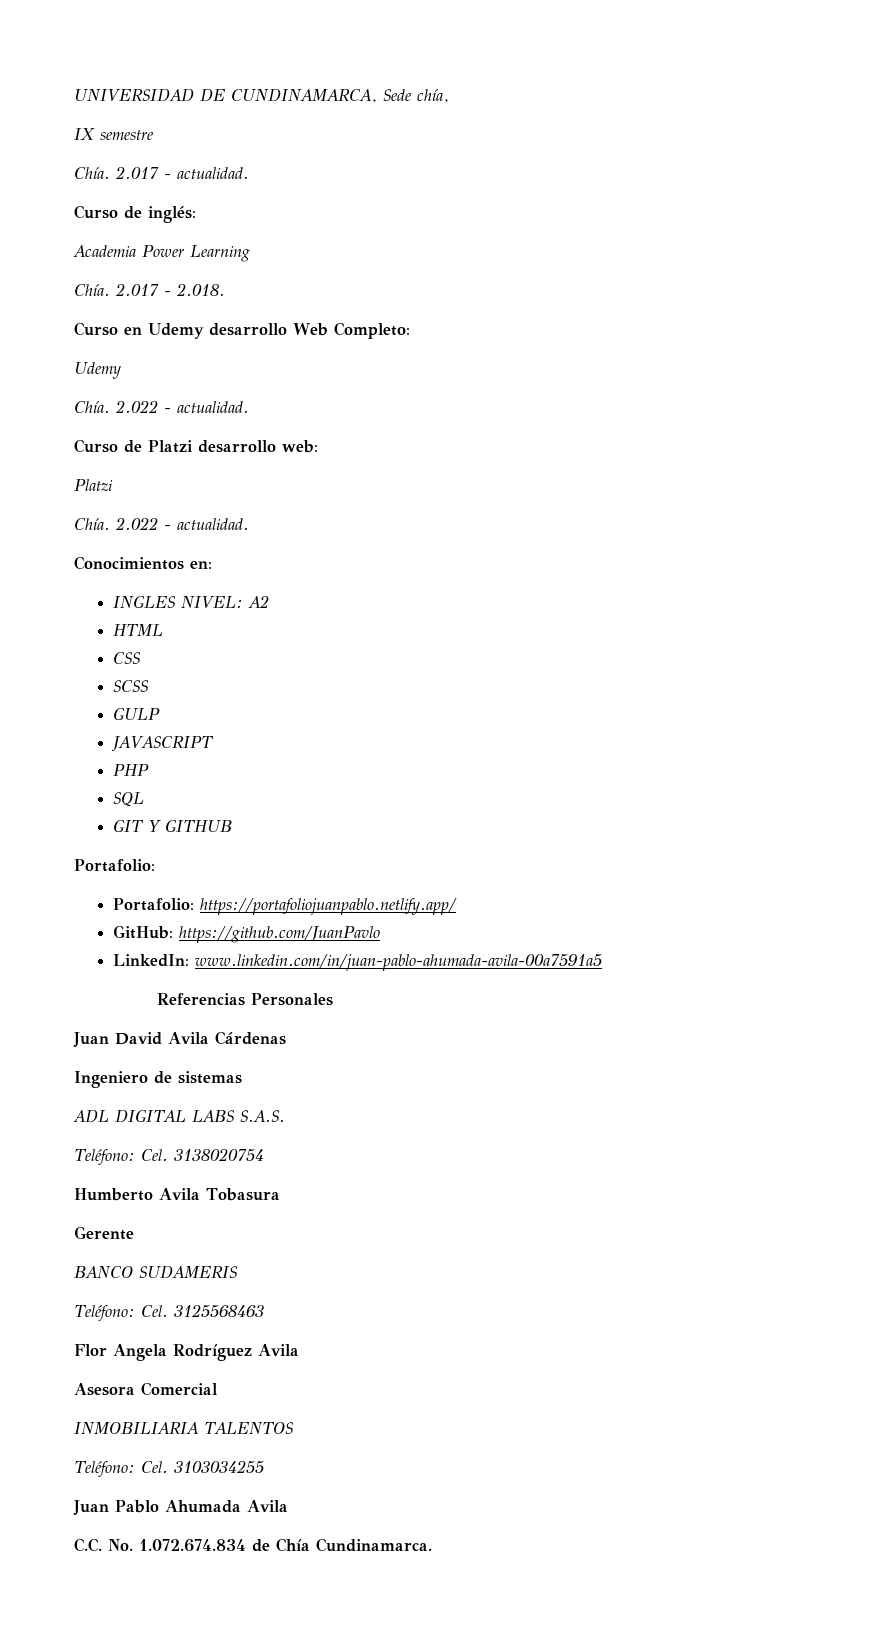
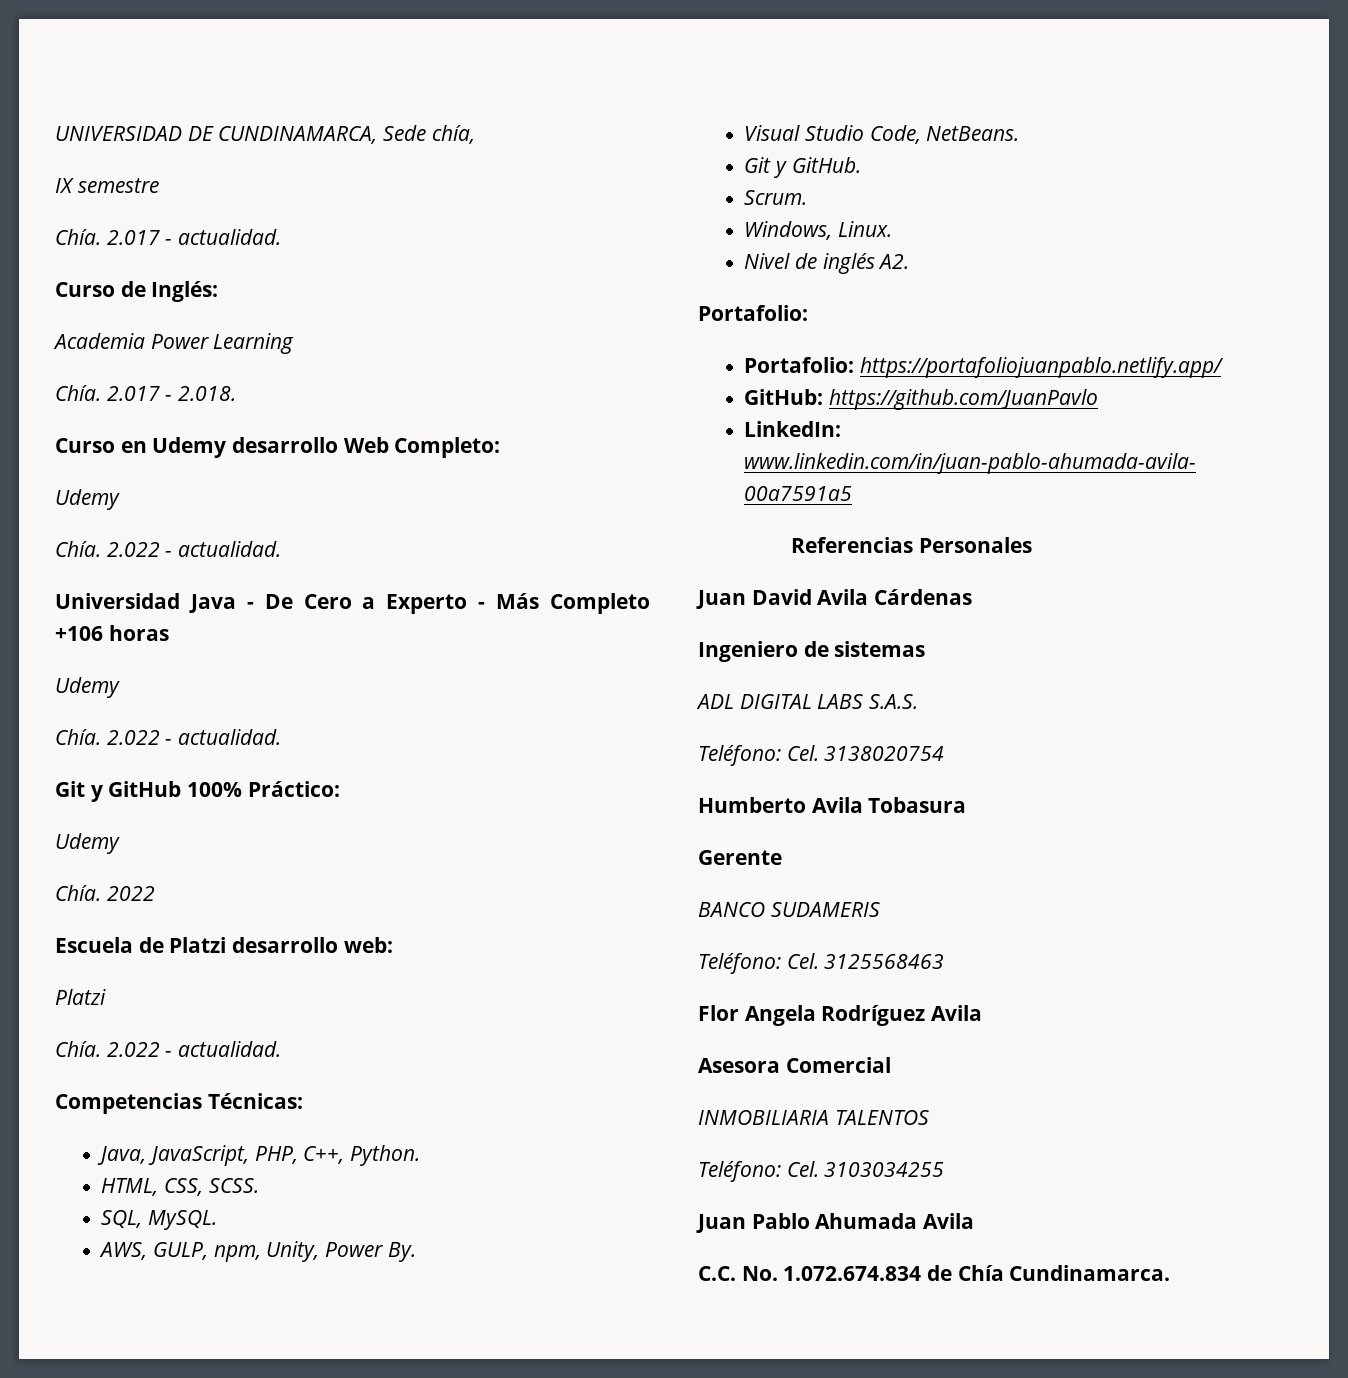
- Curso de inglés:
+ Curso de Inglés:
- Curso de Platzi desarrollo web:
+ Universidad Java - De Cero a Experto - Más Completo +106 horas
+ Udemy
+ Chía. 2.022 - actualidad.
+ Git y GitHub 100% Práctico:
+ Udemy
+ Chía. 2022
+ Escuela de Platzi desarrollo web:
- Conocimientos en:
- INGLES NIVEL: A2
- HTML
- CSS
- SCSS
- GULP
- JAVASCRIPT
- PHP
- SQL
- GIT Y GITHUB
+ Competencias Técnicas:
+ Java, JavaScript, PHP, C++, Python.
+ HTML, CSS, SCSS.
+ SQL, MySQL.
+ AWS, GULP, npm, Unity, Power By.
+ Visual Studio Code, NetBeans.
+ Git y GitHub.
+ Scrum.
+ Windows, Linux.
+ Nivel de inglés A2.

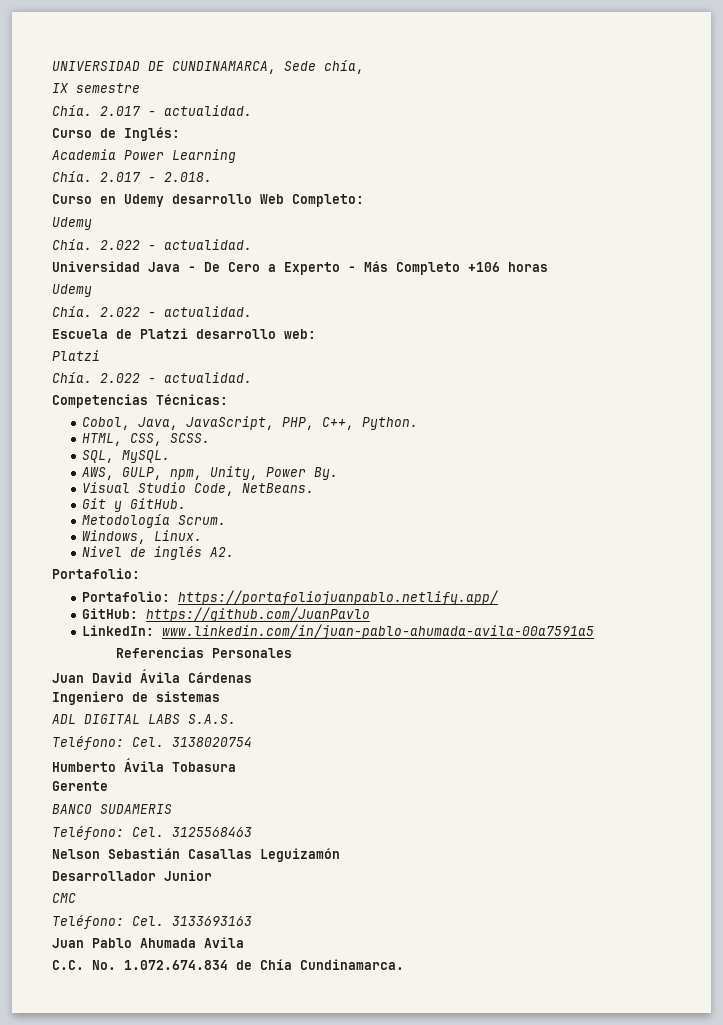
- Git y GitHub 100% Práctico:
- Udemy
- Chía. 2022
- Java, JavaScript, PHP, C++, Python.
+ Cobol, Java, JavaScript, PHP, C++, Python.
- Scrum.
+ Metodología Scrum.
- Juan David Avila Cárdenas
+ Juan David Ávila Cárdenas
- Humberto Avila Tobasura
+ Humberto Ávila Tobasura
- Flor Angela Rodríguez Avila
- Asesora Comercial
- INMOBILIARIA TALENTOS
- Teléfono: Cel. 3103034255
+ Nelson Sebastián Casallas Leguizamón
+ Desarrollador Junior
+ CMC
+ Teléfono: Cel. 3133693163

